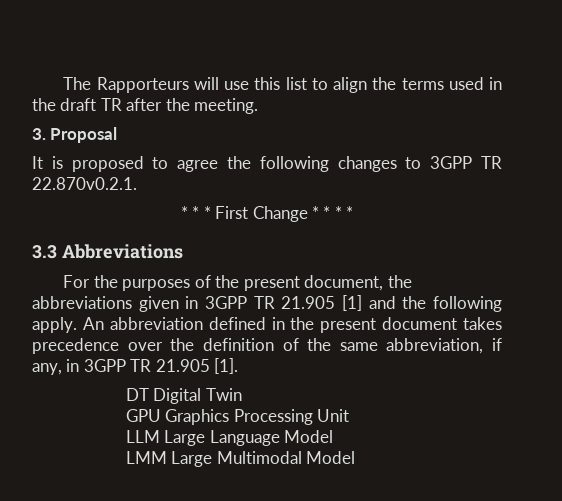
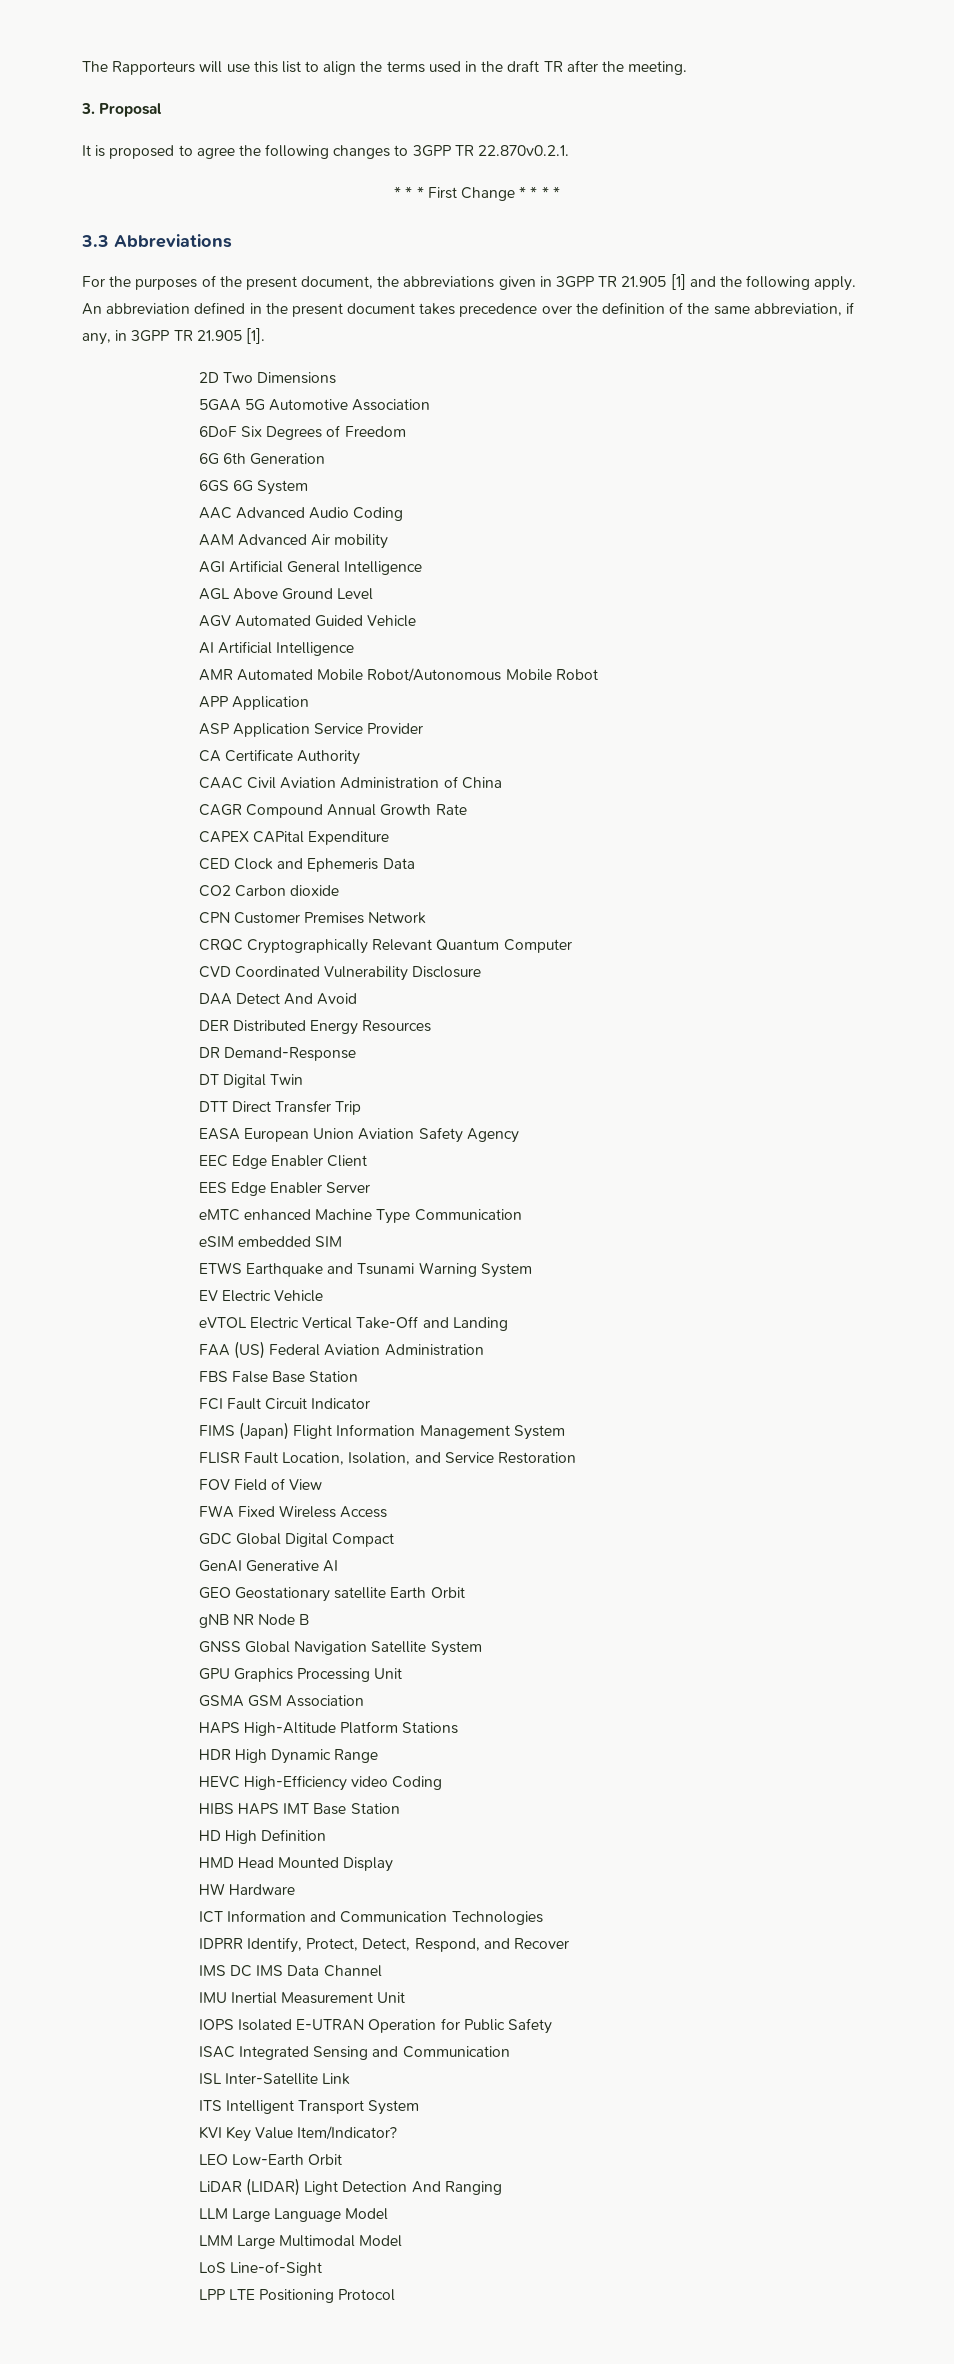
+ 2D Two Dimensions
+ 5GAA 5G Automotive Association
+ 6DoF Six Degrees of Freedom
+ 6G 6th Generation
+ 6GS 6G System
+ AAC Advanced Audio Coding
+ AAM Advanced Air mobility
+ AGI Artificial General Intelligence
+ AGL Above Ground Level
+ AGV Automated Guided Vehicle
+ AI Artificial Intelligence
+ AMR Automated Mobile Robot/Autonomous Mobile Robot
+ APP Application
+ ASP Application Service Provider
+ CA Certificate Authority
+ CAAC Civil Aviation Administration of China
+ CAGR Compound Annual Growth Rate
+ CAPEX CAPital Expenditure
+ CED Clock and Ephemeris Data
+ CO2 Carbon dioxide
+ CPN Customer Premises Network
+ CRQC Cryptographically Relevant Quantum Computer
+ CVD Coordinated Vulnerability Disclosure
+ DAA Detect And Avoid
+ DER Distributed Energy Resources
+ DR Demand-Response
  DT Digital Twin
+ DTT Direct Transfer Trip
+ EASA European Union Aviation Safety Agency
+ EEC Edge Enabler Client
+ EES Edge Enabler Server
+ eMTC enhanced Machine Type Communication
+ eSIM embedded SIM
+ ETWS Earthquake and Tsunami Warning System
+ EV Electric Vehicle
+ eVTOL Electric Vertical Take-Off and Landing
+ FAA (US) Federal Aviation Administration
+ FBS False Base Station
+ FCI Fault Circuit Indicator
+ FIMS (Japan) Flight Information Management System
+ FLISR Fault Location, Isolation, and Service Restoration
+ FOV Field of View
+ FWA Fixed Wireless Access
+ GDC Global Digital Compact
+ GenAI Generative AI
+ GEO Geostationary satellite Earth Orbit
+ gNB NR Node B
+ GNSS Global Navigation Satellite System
  GPU Graphics Processing Unit
+ GSMA GSM Association
+ HAPS High-Altitude Platform Stations
+ HDR High Dynamic Range
+ HEVC High-Efficiency video Coding
+ HIBS HAPS IMT Base Station
+ HD High Definition
+ HMD Head Mounted Display
+ HW Hardware
+ ICT Information and Communication Technologies
+ IDPRR Identify, Protect, Detect, Respond, and Recover
+ IMS DC IMS Data Channel
+ IMU Inertial Measurement Unit
+ IOPS Isolated E-UTRAN Operation for Public Safety
+ ISAC Integrated Sensing and Communication
+ ISL Inter-Satellite Link
+ ITS Intelligent Transport System
+ KVI Key Value Item/Indicator?
+ LEO Low-Earth Orbit
+ LiDAR (LIDAR) Light Detection And Ranging
+ LoS Line-of-Sight
+ LPP LTE Positioning Protocol

